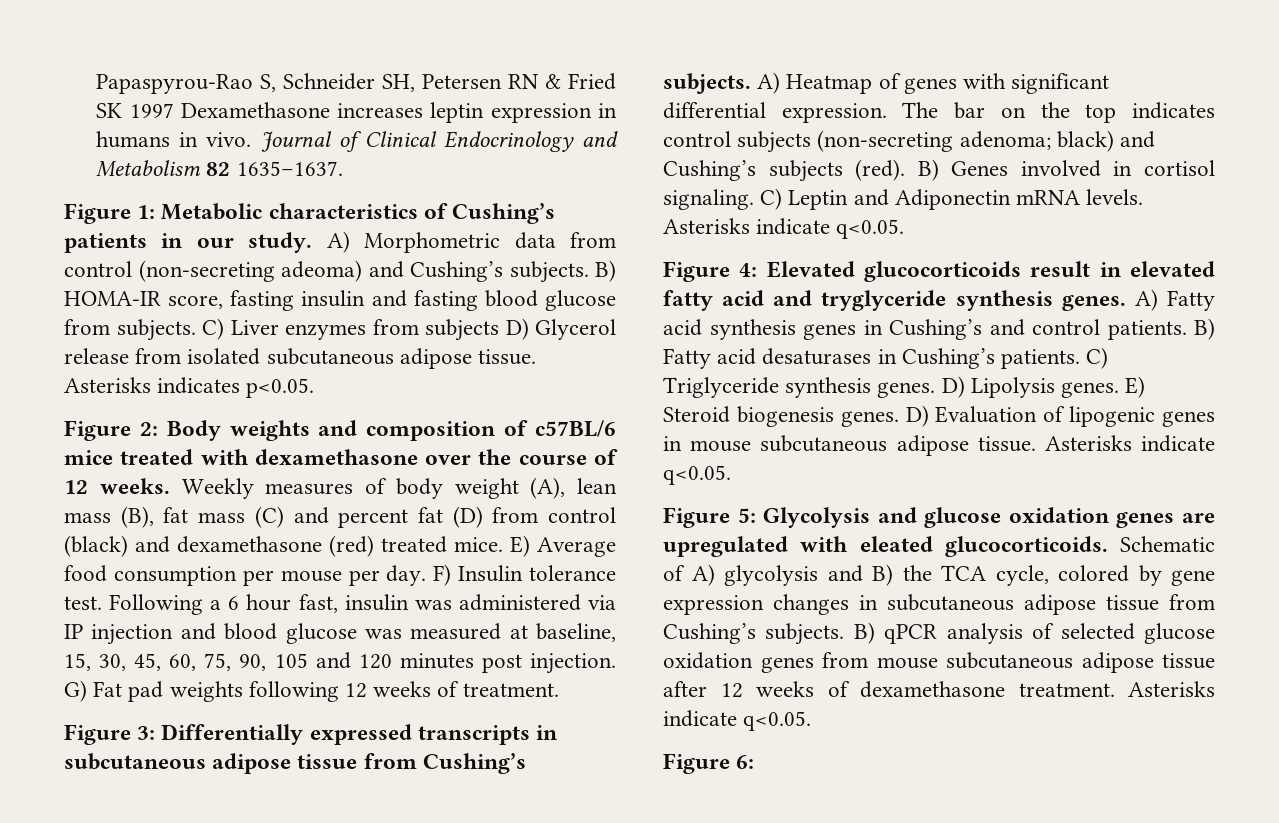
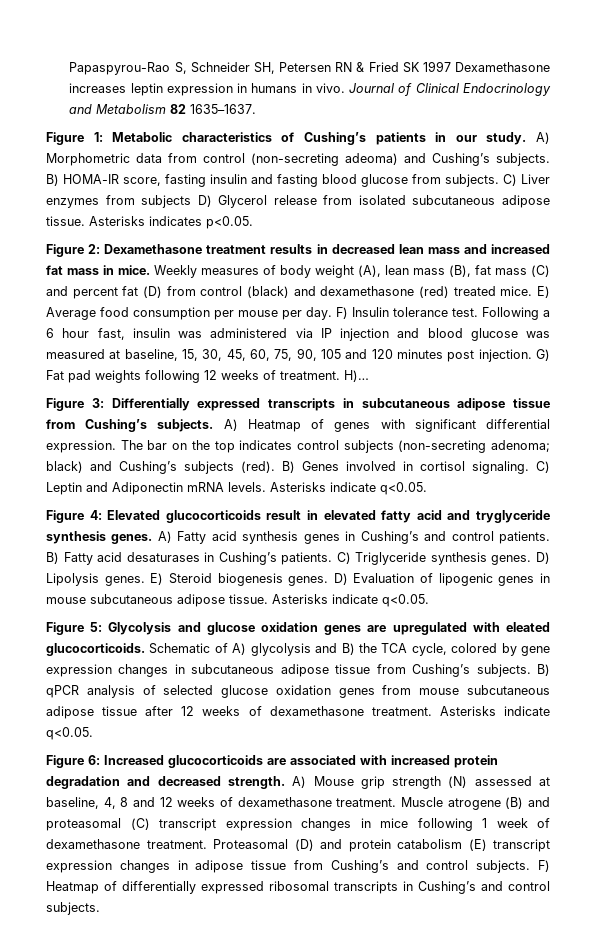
- Figure 2: Body weights and composition of c57BL/6 mice treated with dexamethasone over the course of 12 weeks.
+ Figure 2: Dexamethasone treatment results in decreased lean mass and increased fat mass in mice.
+ H)…
- Figure 6:
+ Figure 6: Increased glucocorticoids are associated with increased protein degradation and decreased strength. A) Mouse grip strength (N) assessed at baseline, 4, 8 and 12 weeks of dexamethasone treatment. Muscle atrogene (B) and proteasomal (C) transcript expression changes in mice following 1 week of dexamethasone treatment. Proteasomal (D) and protein catabolism (E) transcript expression changes in adipose tissue from Cushing’s and control subjects. F) Heatmap of differentially expressed ribosomal transcripts in Cushing’s and control subjects.

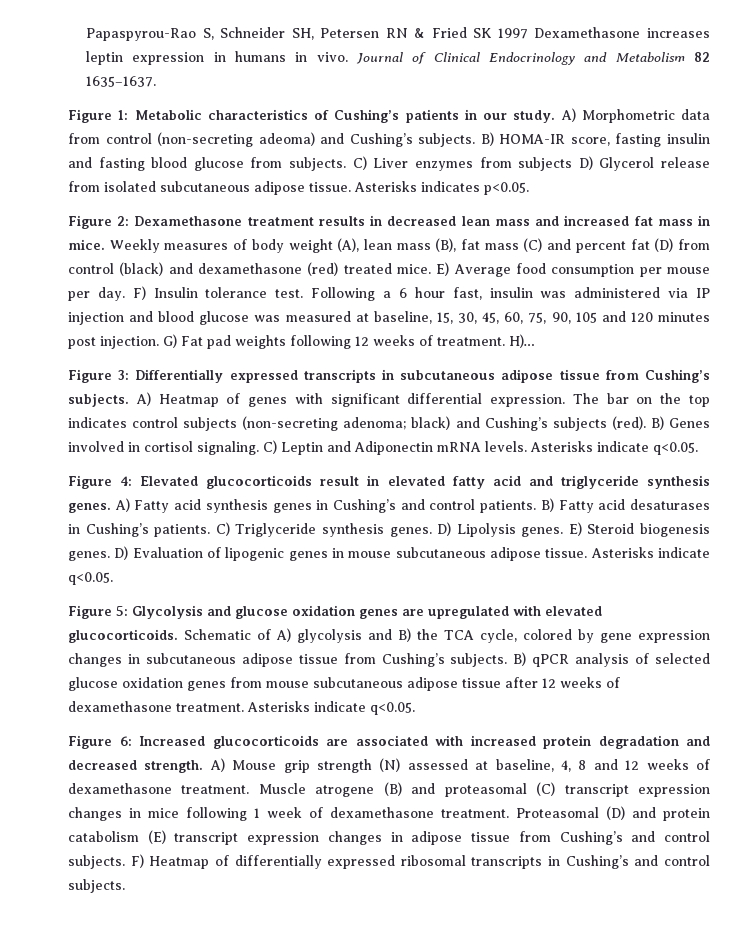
- Figure 4: Elevated glucocorticoids result in elevated fatty acid and tryglyceride synthesis genes.
+ Figure 4: Elevated glucocorticoids result in elevated fatty acid and triglyceride synthesis genes.
- Figure 5: Glycolysis and glucose oxidation genes are upregulated with eleated glucocorticoids.
+ Figure 5: Glycolysis and glucose oxidation genes are upregulated with elevated glucocorticoids.

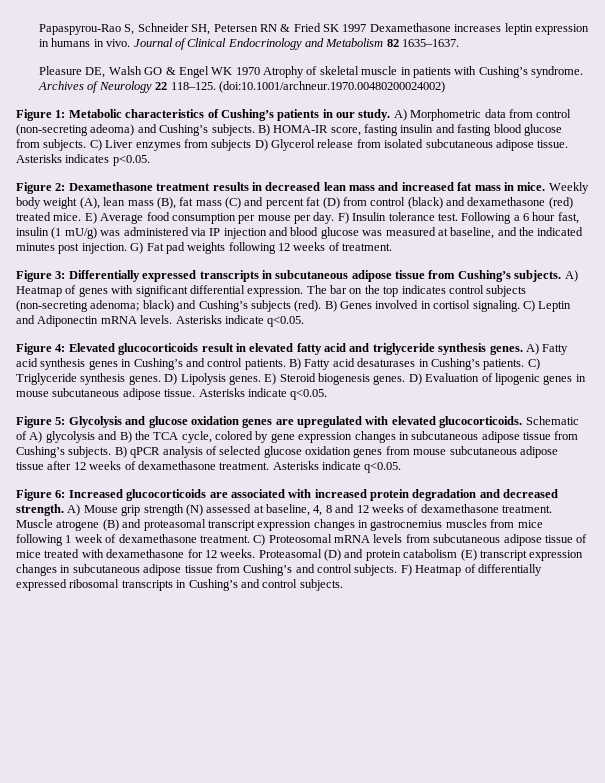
+ Pleasure DE, Walsh GO & Engel WK 1970 Atrophy of skeletal muscle in patients with Cushing’s syndrome. Archives of Neurology 22 118–125. (doi:10.1001/archneur.1970.00480200024002)
- Weekly measures of body weight (A), lean mass (B), fat mass (C) and percent fat (D) from control (black) and dexamethasone (red) treated mice.
+ Weekly body weight (A), lean mass (B), fat mass (C) and percent fat (D) from control (black) and dexamethasone (red) treated mice.
- Following a 6 hour fast, insulin was administered via IP injection and blood glucose was measured at baseline, 15, 30, 45, 60, 75, 90, 105 and 120 minutes post injection.
+ Following a 6 hour fast, insulin (1 mU/g) was administered via IP injection and blood glucose was measured at baseline, and the indicated minutes post injection.
- H)…
- Muscle atrogene (B) and proteasomal (C) transcript expression changes in mice following 1 week of dexamethasone treatment.
+ Muscle atrogene (B) and proteasomal transcript expression changes in gastrocnemius muscles from mice following 1 week of dexamethasone treatment.
+ C) Proteosomal mRNA levels from subcutaneous adipose tissue of mice treated with dexamethasone for 12 weeks.
- Proteasomal (D) and protein catabolism (E) transcript expression changes in adipose tissue from Cushing’s and control subjects.
+ Proteasomal (D) and protein catabolism (E) transcript expression changes in subcutaneous adipose tissue from Cushing’s and control subjects.

